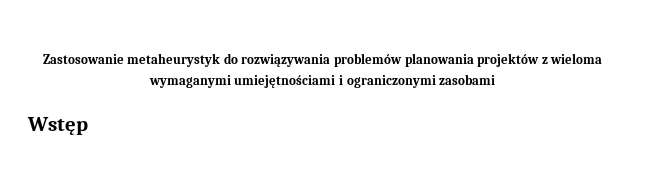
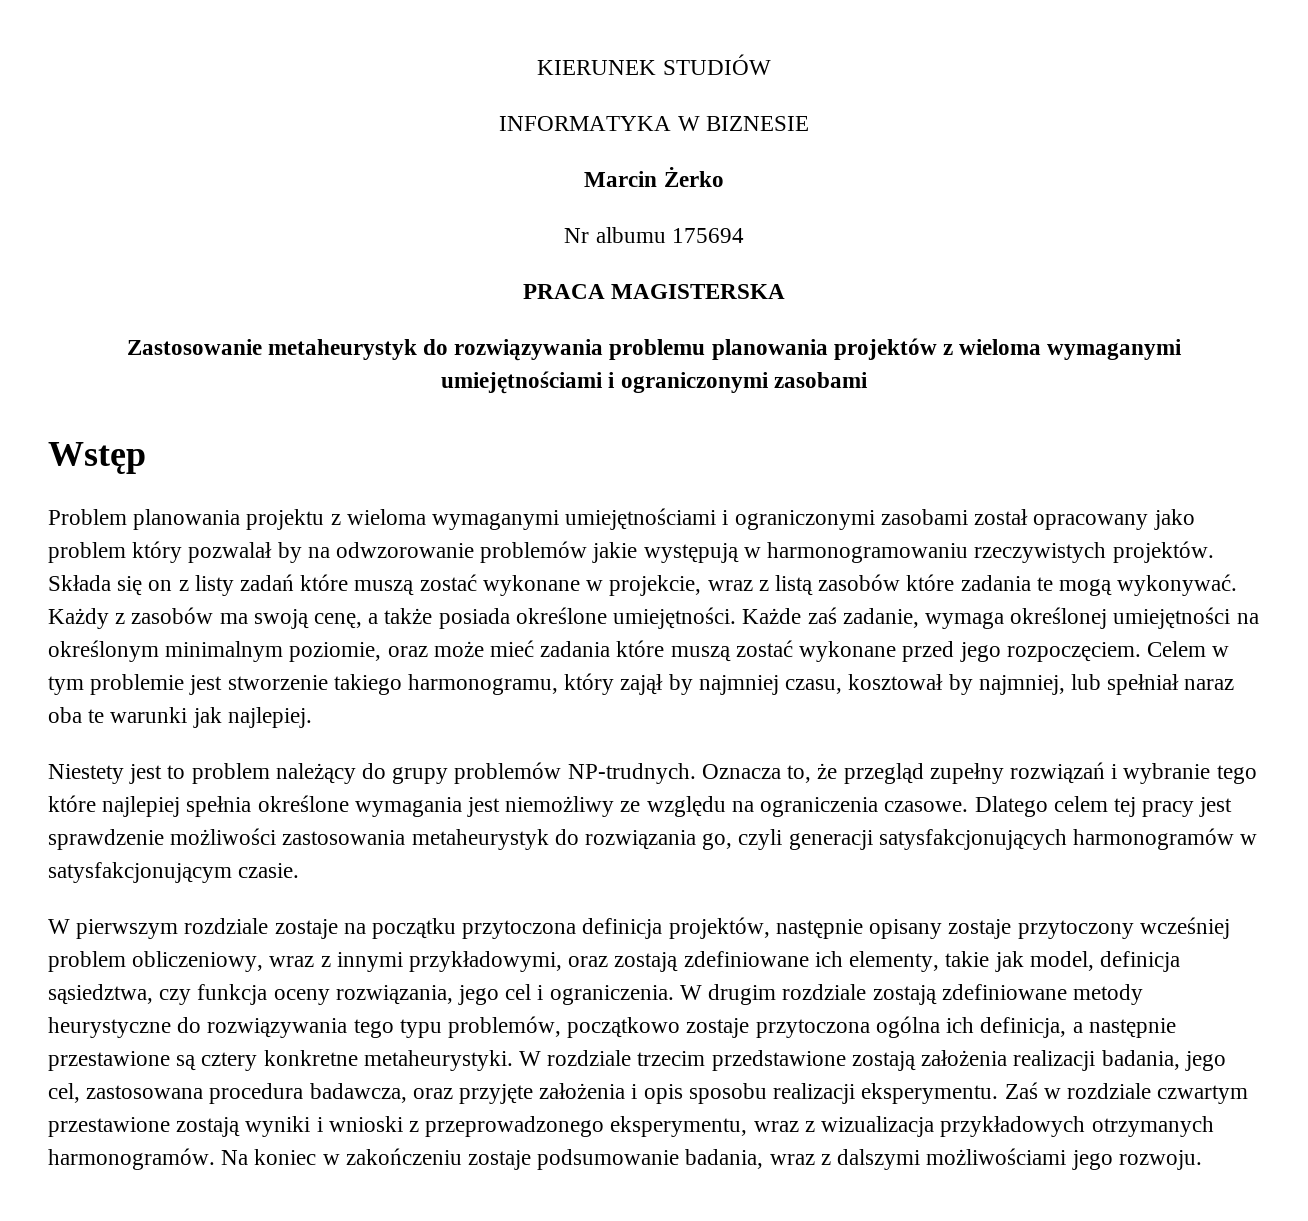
+ KIERUNEK STUDIÓW
+ INFORMATYKA W BIZNESIE
+ Marcin Żerko
+ Nr albumu 175694
+ PRACA MAGISTERSKA
- Zastosowanie metaheurystyk do rozwiązywania problemów planowania projektów z wieloma wymaganymi umiejętnościami i ograniczonymi zasobami
+ Zastosowanie metaheurystyk do rozwiązywania problemu planowania projektów z wieloma wymaganymi umiejętnościami i ograniczonymi zasobami
+ Problem planowania projektu z wieloma wymaganymi umiejętnościami i ograniczonymi zasobami został opracowany jako problem który pozwalał by na odwzorowanie problemów jakie występują w harmonogramowaniu rzeczywistych projektów. Składa się on z listy zadań które muszą zostać wykonane w projekcie, wraz z listą zasobów które zadania te mogą wykonywać. Każdy z zasobów ma swoją cenę, a także posiada określone umiejętności. Każde zaś zadanie, wymaga określonej umiejętności na określonym minimalnym poziomie, oraz może mieć zadania które muszą zostać wykonane przed jego rozpoczęciem. Celem w tym problemie jest stworzenie takiego harmonogramu, który zajął by najmniej czasu, kosztował by najmniej, lub spełniał naraz oba te warunki jak najlepiej.
+ Niestety jest to problem należący do grupy problemów NP-trudnych. Oznacza to, że przegląd zupełny rozwiązań i wybranie tego które najlepiej spełnia określone wymagania jest niemożliwy ze względu na ograniczenia czasowe. Dlatego celem tej pracy jest sprawdzenie możliwości zastosowania metaheurystyk do rozwiązania go, czyli generacji satysfakcjonujących harmonogramów w satysfakcjonującym czasie.
+ W pierwszym rozdziale zostaje na początku przytoczona definicja projektów, następnie opisany zostaje przytoczony wcześniej problem obliczeniowy, wraz z innymi przykładowymi, oraz zostają zdefiniowane ich elementy, takie jak model, definicja sąsiedztwa, czy funkcja oceny rozwiązania, jego cel i ograniczenia. W drugim rozdziale zostają zdefiniowane metody heurystyczne do rozwiązywania tego typu problemów, początkowo zostaje przytoczona ogólna ich definicja, a następnie przestawione są cztery konkretne metaheurystyki. W rozdziale trzecim przedstawione zostają założenia realizacji badania, jego cel, zastosowana procedura badawcza, oraz przyjęte założenia i opis sposobu realizacji eksperymentu. Zaś w rozdziale czwartym przestawione zostają wyniki i wnioski z przeprowadzonego eksperymentu, wraz z wizualizacja przykładowych otrzymanych harmonogramów. Na koniec w zakończeniu zostaje podsumowanie badania, wraz z dalszymi możliwościami jego rozwoju.

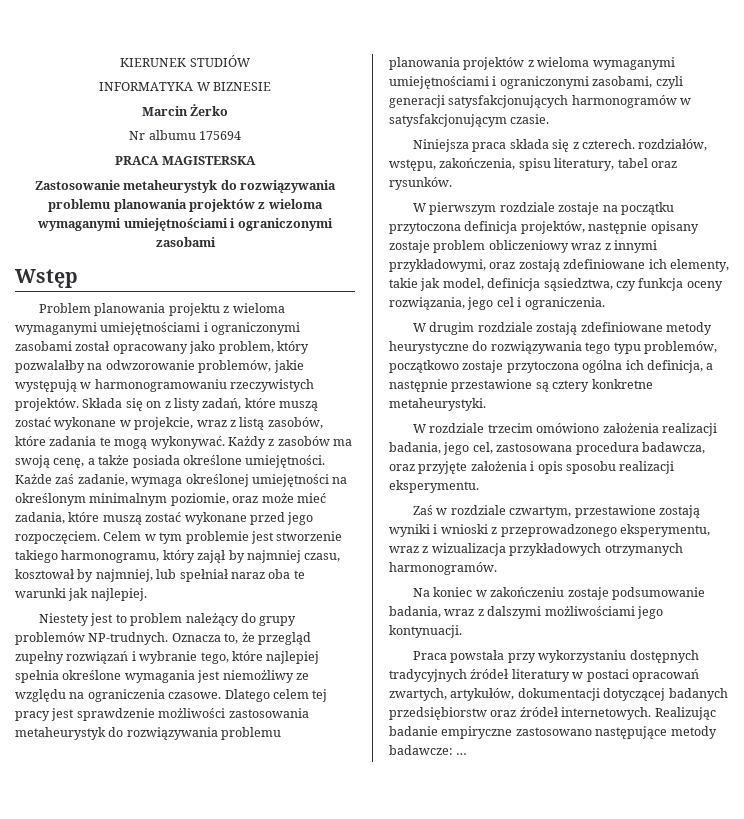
- Problem planowania projektu z wieloma wymaganymi umiejętnościami i ograniczonymi zasobami został opracowany jako problem który pozwalał by na odwzorowanie problemów jakie występują w harmonogramowaniu rzeczywistych projektów.
+ Problem planowania projektu z wieloma wymaganymi umiejętnościami i ograniczonymi zasobami został opracowany jako problem, który pozwalałby na odwzorowanie problemów, jakie występują w harmonogramowaniu rzeczywistych projektów.
- Składa się on z listy zadań które muszą zostać wykonane w projekcie, wraz z listą zasobów które zadania te mogą wykonywać.
+ Składa się on z listy zadań, które muszą zostać wykonane w projekcie, wraz z listą zasobów, które zadania te mogą wykonywać.
- Każde zaś zadanie, wymaga określonej umiejętności na określonym minimalnym poziomie, oraz może mieć zadania które muszą zostać wykonane przed jego rozpoczęciem.
+ Każde zaś zadanie, wymaga określonej umiejętności na określonym minimalnym poziomie, oraz może mieć zadania, które muszą zostać wykonane przed jego rozpoczęciem.
- Oznacza to, że przegląd zupełny rozwiązań i wybranie tego które najlepiej spełnia określone wymagania jest niemożliwy ze względu na ograniczenia czasowe.
+ Oznacza to, że przegląd zupełny rozwiązań i wybranie tego, które najlepiej spełnia określone wymagania jest niemożliwy ze względu na ograniczenia czasowe.
- Dlatego celem tej pracy jest sprawdzenie możliwości zastosowania metaheurystyk do rozwiązania go, czyli generacji satysfakcjonujących harmonogramów w satysfakcjonującym czasie.
+ Dlatego celem tej pracy jest sprawdzenie możliwości zastosowania metaheurystyk do rozwiązywania problemu planowania projektów z wieloma wymaganymi umiejętnościami i ograniczonymi zasobami, czyli generacji satysfakcjonujących harmonogramów w satysfakcjonującym czasie.
+ Niniejsza praca składa się z czterech. rozdziałów, wstępu, zakończenia, spisu literatury, tabel oraz rysunków.
- W pierwszym rozdziale zostaje na początku przytoczona definicja projektów, następnie opisany zostaje przytoczony wcześniej problem obliczeniowy, wraz z innymi przykładowymi, oraz zostają zdefiniowane ich elementy, takie jak model, definicja sąsiedztwa, czy funkcja oceny rozwiązania, jego cel i ograniczenia. W drugim rozdziale zostają zdefiniowane metody heurystyczne do rozwiązywania tego typu problemów, początkowo zostaje przytoczona ogólna ich definicja, a następnie przestawione są cztery konkretne metaheurystyki. W rozdziale trzecim przedstawione zostają założenia realizacji badania, jego cel, zastosowana procedura badawcza, oraz przyjęte założenia i opis sposobu realizacji eksperymentu. Zaś w rozdziale czwartym przestawione zostają wyniki i wnioski z przeprowadzonego eksperymentu, wraz z wizualizacja przykładowych otrzymanych harmonogramów. Na koniec w zakończeniu zostaje podsumowanie badania, wraz z dalszymi możliwościami jego rozwoju.
+ W pierwszym rozdziale zostaje na początku przytoczona definicja projektów, następnie opisany zostaje problem obliczeniowy wraz z innymi przykładowymi, oraz zostają zdefiniowane ich elementy, takie jak model, definicja sąsiedztwa, czy funkcja oceny rozwiązania, jego cel i ograniczenia.
+ W drugim rozdziale zostają zdefiniowane metody heurystyczne do rozwiązywania tego typu problemów, początkowo zostaje przytoczona ogólna ich definicja, a następnie przestawione są cztery konkretne metaheurystyki.
+ W rozdziale trzecim omówiono założenia realizacji badania, jego cel, zastosowana procedura badawcza, oraz przyjęte założenia i opis sposobu realizacji eksperymentu.
+ Zaś w rozdziale czwartym, przestawione zostają wyniki i wnioski z przeprowadzonego eksperymentu, wraz z wizualizacja przykładowych otrzymanych harmonogramów.
+ Na koniec w zakończeniu zostaje podsumowanie badania, wraz z dalszymi możliwościami jego kontynuacji.
+ Praca powstała przy wykorzystaniu dostępnych tradycyjnych źródeł literatury w postaci opracowań zwartych, artykułów, dokumentacji dotyczącej badanych przedsiębiorstw oraz źródeł internetowych. Realizując badanie empiryczne zastosowano następujące metody badawcze: …

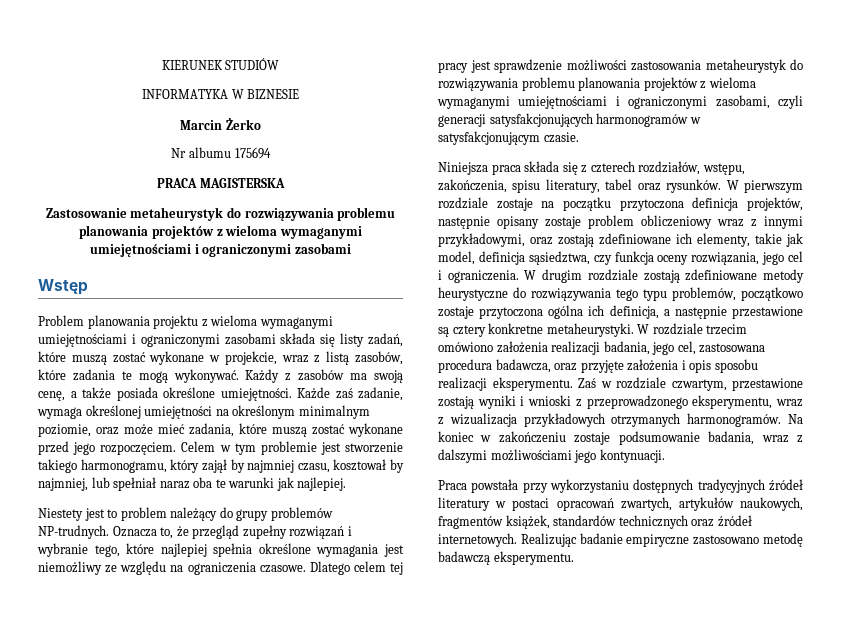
- Problem planowania projektu z wieloma wymaganymi umiejętnościami i ograniczonymi zasobami został opracowany jako problem, który pozwalałby na odwzorowanie problemów, jakie występują w harmonogramowaniu rzeczywistych projektów. Składa się on z listy zadań, które muszą zostać wykonane w projekcie, wraz z listą zasobów, które zadania te mogą wykonywać.
+ Problem planowania projektu z wieloma wymaganymi umiejętnościami i ograniczonymi zasobami składa się listy zadań, które muszą zostać wykonane w projekcie, wraz z listą zasobów, które zadania te mogą wykonywać.
- Niniejsza praca składa się z czterech. rozdziałów, wstępu, zakończenia, spisu literatury, tabel oraz rysunków.
- W pierwszym rozdziale zostaje na początku przytoczona definicja projektów, następnie opisany zostaje problem obliczeniowy wraz z innymi przykładowymi, oraz zostają zdefiniowane ich elementy, takie jak model, definicja sąsiedztwa, czy funkcja oceny rozwiązania, jego cel i ograniczenia.
- W drugim rozdziale zostają zdefiniowane metody heurystyczne do rozwiązywania tego typu problemów, początkowo zostaje przytoczona ogólna ich definicja, a następnie przestawione są cztery konkretne metaheurystyki.
- W rozdziale trzecim omówiono założenia realizacji badania, jego cel, zastosowana procedura badawcza, oraz przyjęte założenia i opis sposobu realizacji eksperymentu.
- Zaś w rozdziale czwartym, przestawione zostają wyniki i wnioski z przeprowadzonego eksperymentu, wraz z wizualizacja przykładowych otrzymanych harmonogramów.
- Na koniec w zakończeniu zostaje podsumowanie badania, wraz z dalszymi możliwościami jego kontynuacji.
+ Niniejsza praca składa się z czterech rozdziałów, wstępu, zakończenia, spisu literatury, tabel oraz rysunków. W pierwszym rozdziale zostaje na początku przytoczona definicja projektów, następnie opisany zostaje problem obliczeniowy wraz z innymi przykładowymi, oraz zostają zdefiniowane ich elementy, takie jak model, definicja sąsiedztwa, czy funkcja oceny rozwiązania, jego cel i ograniczenia. W drugim rozdziale zostają zdefiniowane metody heurystyczne do rozwiązywania tego typu problemów, początkowo zostaje przytoczona ogólna ich definicja, a następnie przestawione są cztery konkretne metaheurystyki. W rozdziale trzecim omówiono założenia realizacji badania, jego cel, zastosowana procedura badawcza, oraz przyjęte założenia i opis sposobu realizacji eksperymentu. Zaś w rozdziale czwartym, przestawione zostają wyniki i wnioski z przeprowadzonego eksperymentu, wraz z wizualizacja przykładowych otrzymanych harmonogramów. Na koniec w zakończeniu zostaje podsumowanie badania, wraz z dalszymi możliwościami jego kontynuacji.
- Praca powstała przy wykorzystaniu dostępnych tradycyjnych źródeł literatury w postaci opracowań zwartych, artykułów, dokumentacji dotyczącej badanych przedsiębiorstw oraz źródeł internetowych.
+ Praca powstała przy wykorzystaniu dostępnych tradycyjnych źródeł literatury w postaci opracowań zwartych, artykułów naukowych, fragmentów książek, standardów technicznych oraz źródeł internetowych.
- Realizując badanie empiryczne zastosowano następujące metody badawcze: …
+ Realizując badanie empiryczne zastosowano metodę badawczą eksperymentu.

